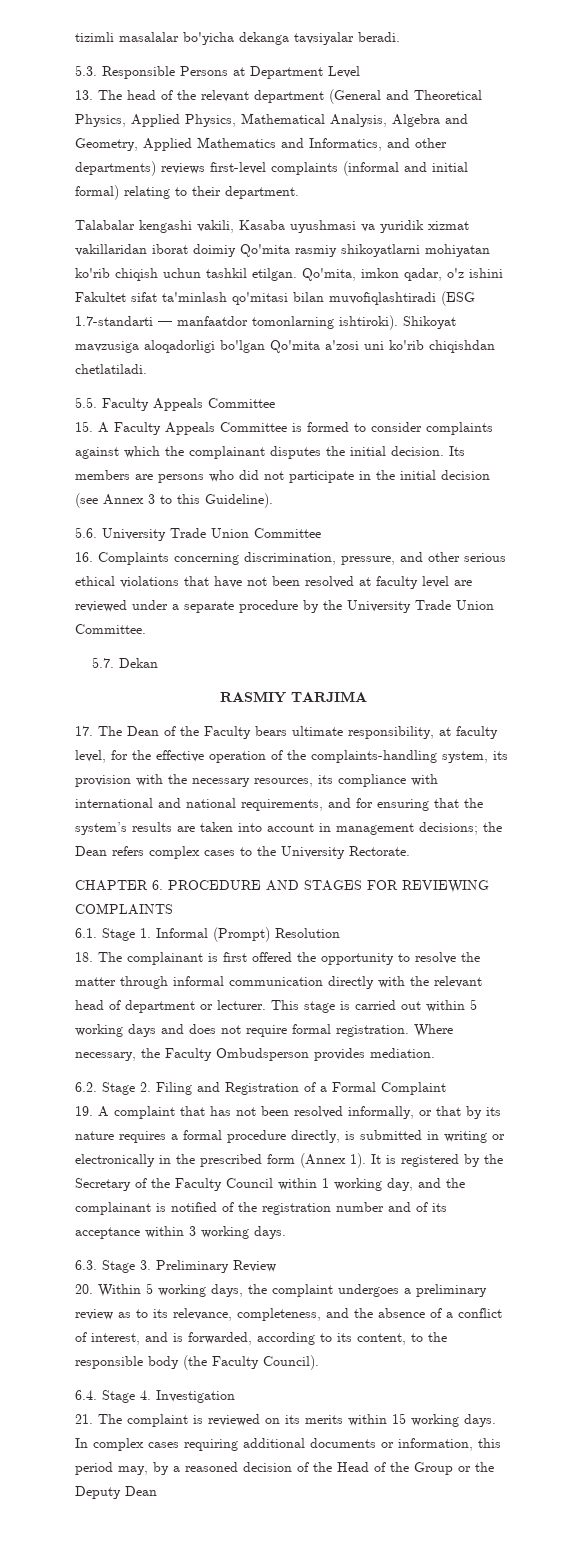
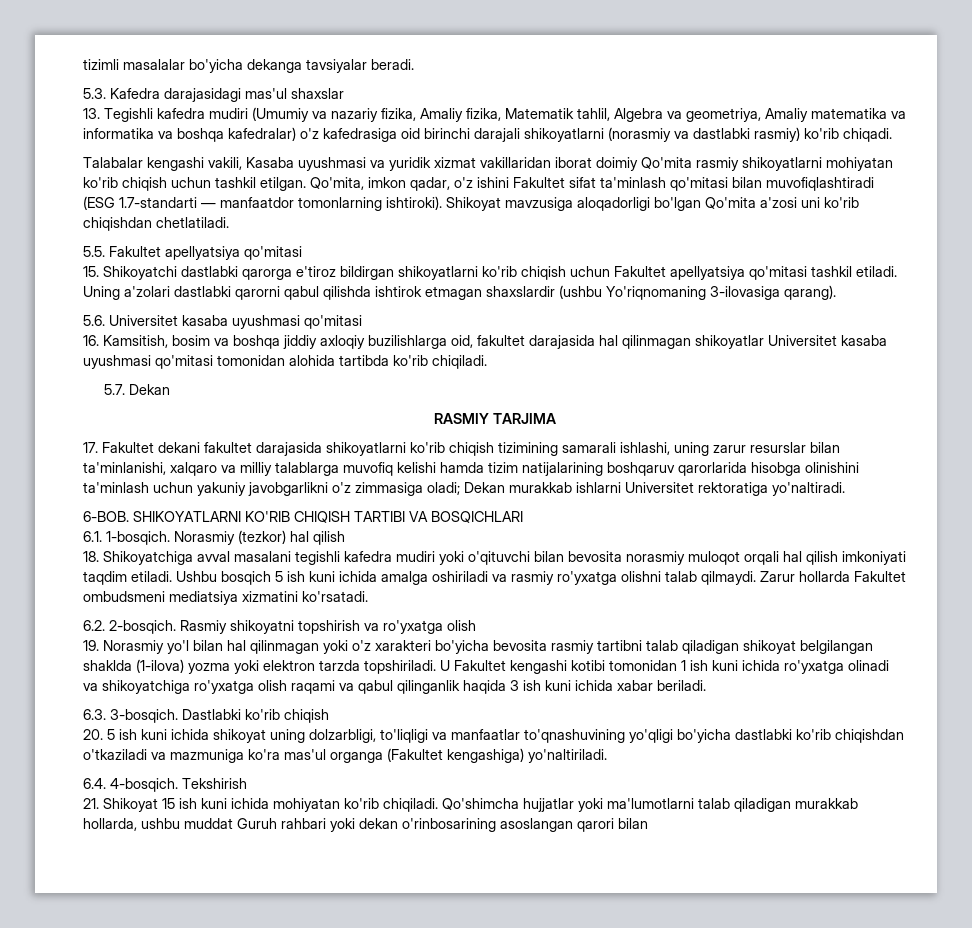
- 5.3. Responsible Persons at Department Level
- 13. The head of the relevant department (General and Theoretical Physics, Applied Physics, Mathematical Analysis, Algebra and Geometry, Applied Mathematics and Informatics, and other departments) reviews first-level complaints (informal and initial formal) relating to their department.
+ 5.3. Kafedra darajasidagi mas'ul shaxslar
+ 13. Tegishli kafedra mudiri (Umumiy va nazariy fizika, Amaliy fizika, Matematik tahlil, Algebra va geometriya, Amaliy matematika va informatika va boshqa kafedralar) o'z kafedrasiga oid birinchi darajali shikoyatlarni (norasmiy va dastlabki rasmiy) ko'rib chiqadi.
- 5.5. Faculty Appeals Committee
- 15. A Faculty Appeals Committee is formed to consider complaints against which the complainant disputes the initial decision. Its members are persons who did not participate in the initial decision (see Annex 3 to this Guideline).
- 5.6. University Trade Union Committee
- 16. Complaints concerning discrimination, pressure, and other serious ethical violations that have not been resolved at faculty level are reviewed under a separate procedure by the University Trade Union Committee.
+ 5.5. Fakultet apellyatsiya qo'mitasi
+ 15. Shikoyatchi dastlabki qarorga e'tiroz bildirgan shikoyatlarni ko'rib chiqish uchun Fakultet apellyatsiya qo'mitasi tashkil etiladi. Uning a'zolari dastlabki qarorni qabul qilishda ishtirok etmagan shaxslardir (ushbu Yo'riqnomaning 3-ilovasiga qarang).
+ 5.6. Universitet kasaba uyushmasi qo'mitasi
+ 16. Kamsitish, bosim va boshqa jiddiy axloqiy buzilishlarga oid, fakultet darajasida hal qilinmagan shikoyatlar Universitet kasaba uyushmasi qo'mitasi tomonidan alohida tartibda ko'rib chiqiladi.
- 17. The Dean of the Faculty bears ultimate responsibility, at faculty level, for the effective operation of the complaints-handling system, its provision with the necessary resources, its compliance with international and national requirements, and for ensuring that the system’s results are taken into account in management decisions; the Dean refers complex cases to the University Rectorate.
- CHAPTER 6. PROCEDURE AND STAGES FOR REVIEWING COMPLAINTS
- 6.1. Stage 1. Informal (Prompt) Resolution
- 18. The complainant is first offered the opportunity to resolve the matter through informal communication directly with the relevant head of department or lecturer. This stage is carried out within 5 working days and does not require formal registration. Where necessary, the Faculty Ombudsperson provides mediation.
- 6.2. Stage 2. Filing and Registration of a Formal Complaint
- 19. A complaint that has not been resolved informally, or that by its nature requires a formal procedure directly, is submitted in writing or electronically in the prescribed form (Annex 1). It is registered by the Secretary of the Faculty Council within 1 working day, and the complainant is notified of the registration number and of its acceptance within 3 working days.
- 6.3. Stage 3. Preliminary Review
- 20. Within 5 working days, the complaint undergoes a preliminary review as to its relevance, completeness, and the absence of a conflict of interest, and is forwarded, according to its content, to the responsible body (the Faculty Council).
- 6.4. Stage 4. Investigation
- 21. The complaint is reviewed on its merits within 15 working days. In complex cases requiring additional documents or information, this period may, by a reasoned decision of the Head of the Group or the Deputy Dean
+ 17. Fakultet dekani fakultet darajasida shikoyatlarni ko'rib chiqish tizimining samarali ishlashi, uning zarur resurslar bilan ta'minlanishi, xalqaro va milliy talablarga muvofiq kelishi hamda tizim natijalarining boshqaruv qarorlarida hisobga olinishini ta'minlash uchun yakuniy javobgarlikni o'z zimmasiga oladi; Dekan murakkab ishlarni Universitet rektoratiga yo'naltiradi.
+ 6-BOB. SHIKOYATLARNI KO'RIB CHIQISH TARTIBI VA BOSQICHLARI
+ 6.1. 1-bosqich. Norasmiy (tezkor) hal qilish
+ 18. Shikoyatchiga avval masalani tegishli kafedra mudiri yoki o'qituvchi bilan bevosita norasmiy muloqot orqali hal qilish imkoniyati taqdim etiladi. Ushbu bosqich 5 ish kuni ichida amalga oshiriladi va rasmiy ro'yxatga olishni talab qilmaydi. Zarur hollarda Fakultet ombudsmeni mediatsiya xizmatini ko'rsatadi.
+ 6.2. 2-bosqich. Rasmiy shikoyatni topshirish va ro'yxatga olish
+ 19. Norasmiy yo'l bilan hal qilinmagan yoki o'z xarakteri bo'yicha bevosita rasmiy tartibni talab qiladigan shikoyat belgilangan shaklda (1-ilova) yozma yoki elektron tarzda topshiriladi. U Fakultet kengashi kotibi tomonidan 1 ish kuni ichida ro'yxatga olinadi va shikoyatchiga ro'yxatga olish raqami va qabul qilinganlik haqida 3 ish kuni ichida xabar beriladi.
+ 6.3. 3-bosqich. Dastlabki ko'rib chiqish
+ 20. 5 ish kuni ichida shikoyat uning dolzarbligi, to'liqligi va manfaatlar to'qnashuvining yo'qligi bo'yicha dastlabki ko'rib chiqishdan o'tkaziladi va mazmuniga ko'ra mas'ul organga (Fakultet kengashiga) yo'naltiriladi.
+ 6.4. 4-bosqich. Tekshirish
+ 21. Shikoyat 15 ish kuni ichida mohiyatan ko'rib chiqiladi. Qo'shimcha hujjatlar yoki ma'lumotlarni talab qiladigan murakkab hollarda, ushbu muddat Guruh rahbari yoki dekan o'rinbosarining asoslangan qarori bilan

